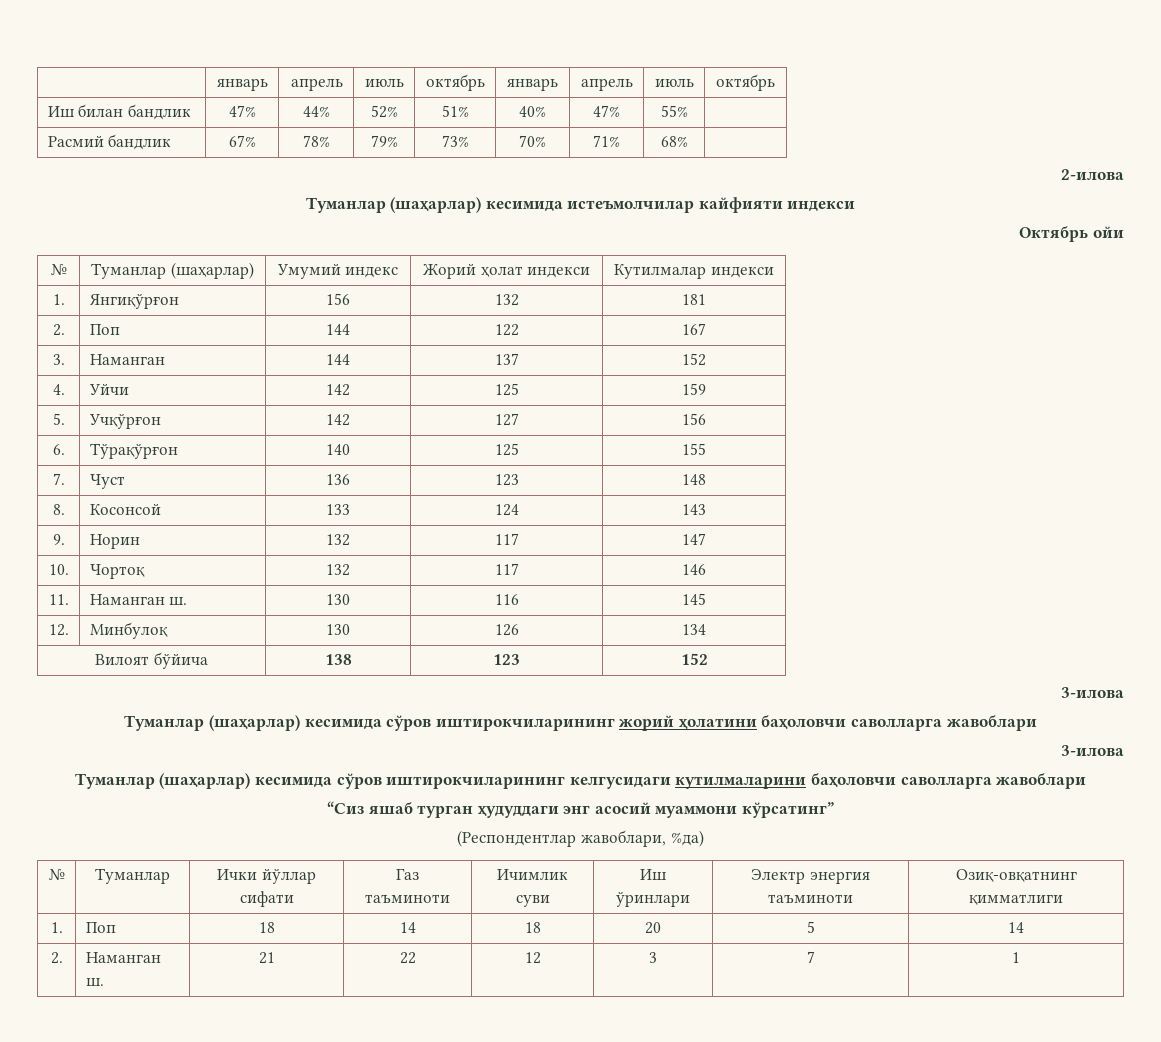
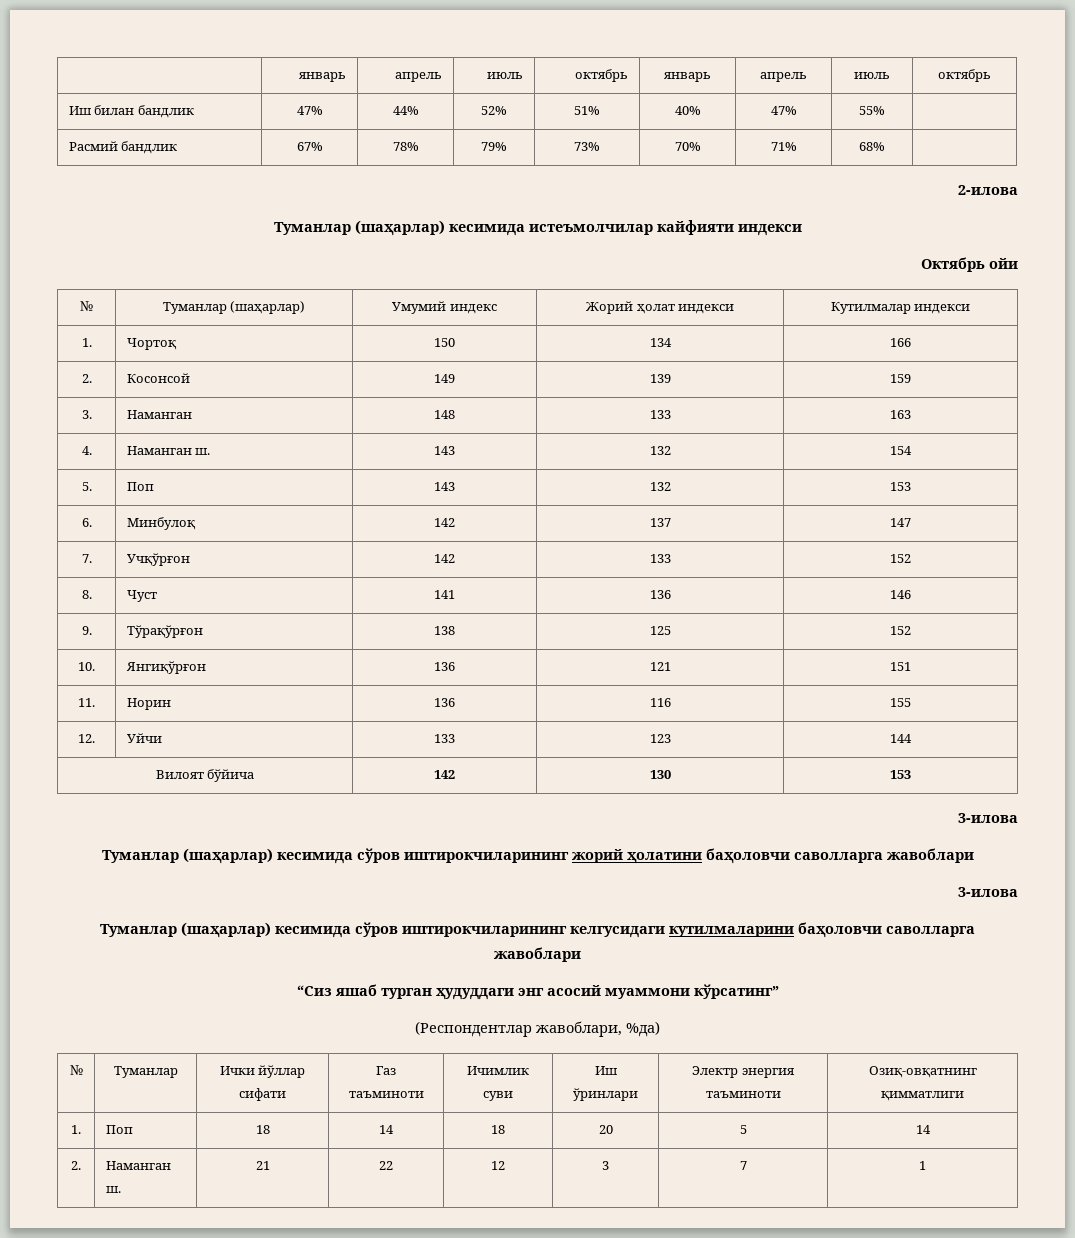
- 1. | Янгиқўрғон | 156 | 132 | 181
- 2. | Поп | 144 | 122 | 167
- 3. | Наманган | 144 | 137 | 152
- 4. | Уйчи | 142 | 125 | 159
- 5. | Учқўрғон | 142 | 127 | 156
- 6. | Тўрақўрғон | 140 | 125 | 155
- 7. | Чуст | 136 | 123 | 148
- 8. | Косонсой | 133 | 124 | 143
- 9. | Норин | 132 | 117 | 147
- 10. | Чортоқ | 132 | 117 | 146
- 11. | Наманган ш. | 130 | 116 | 145
- 12. | Минбулоқ | 130 | 126 | 134
+ 1. | Чортоқ | 150 | 134 | 166
+ 2. | Косонсой | 149 | 139 | 159
+ 3. | Наманган | 148 | 133 | 163
+ 4. | Наманган ш. | 143 | 132 | 154
+ 5. | Поп | 143 | 132 | 153
+ 6. | Минбулоқ | 142 | 137 | 147
+ 7. | Учқўрғон | 142 | 133 | 152
+ 8. | Чуст | 141 | 136 | 146
+ 9. | Тўрақўрғон | 138 | 125 | 152
+ 10. | Янгиқўрғон | 136 | 121 | 151
+ 11. | Норин | 136 | 116 | 155
+ 12. | Уйчи | 133 | 123 | 144
- Вилоят бўйича | 138 | 123 | 152
+ Вилоят бўйича | 142 | 130 | 153

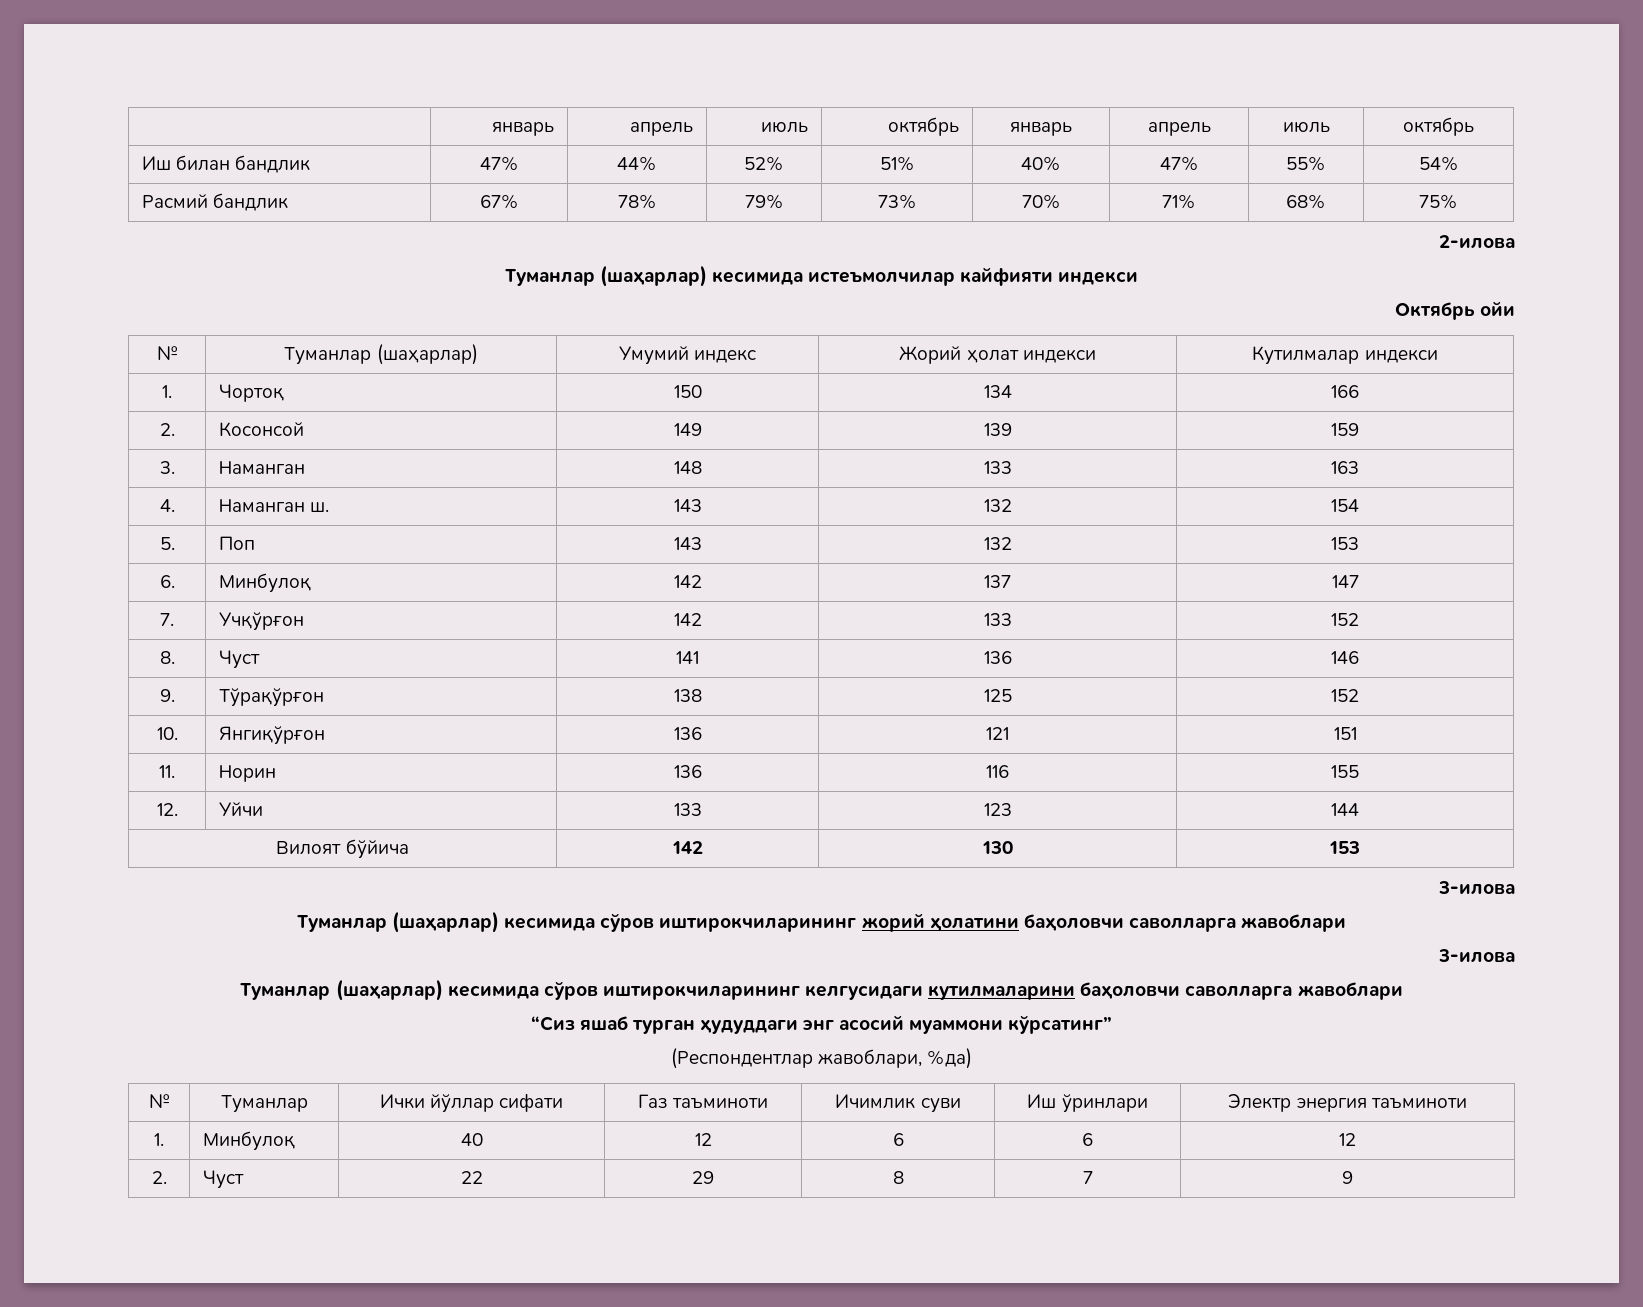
- Иш билан бандлик | 47% | 44% | 52% | 51% | 40% | 47% | 55% |
+ Иш билан бандлик | 47% | 44% | 52% | 51% | 40% | 47% | 55% | 54%
- Расмий бандлик | 67% | 78% | 79% | 73% | 70% | 71% | 68% |
+ Расмий бандлик | 67% | 78% | 79% | 73% | 70% | 71% | 68% | 75%
- № | Туманлар | Ички йўллар сифати | Газ таъминоти | Ичимлик суви | Иш ўринлари | Электр энергия таъминоти | Озиқ-овқатнинг қимматлиги
- 1. | Поп | 18 | 14 | 18 | 20 | 5 | 14
- 2. | Наманган ш. | 21 | 22 | 12 | 3 | 7 | 1
+ № | Туманлар | Ички йўллар сифати | Газ таъминоти | Ичимлик суви | Иш ўринлари | Электр энергия таъминоти
+ 1. | Минбулоқ | 40 | 12 | 6 | 6 | 12
+ 2. | Чуст | 22 | 29 | 8 | 7 | 9

